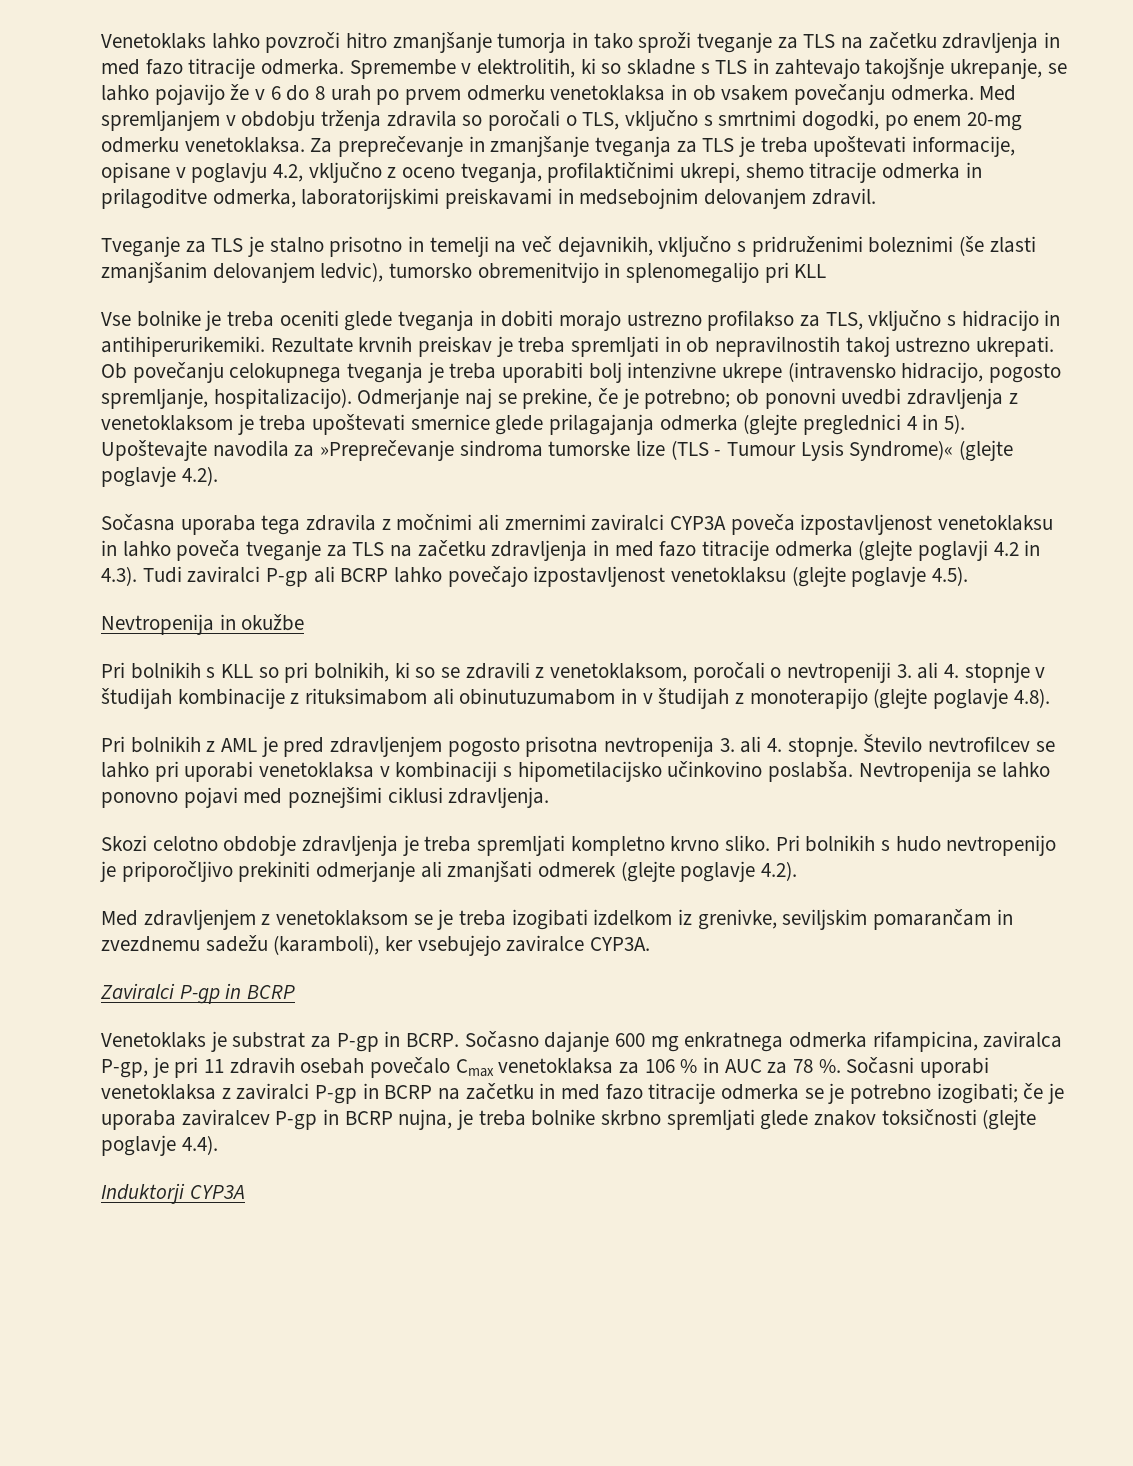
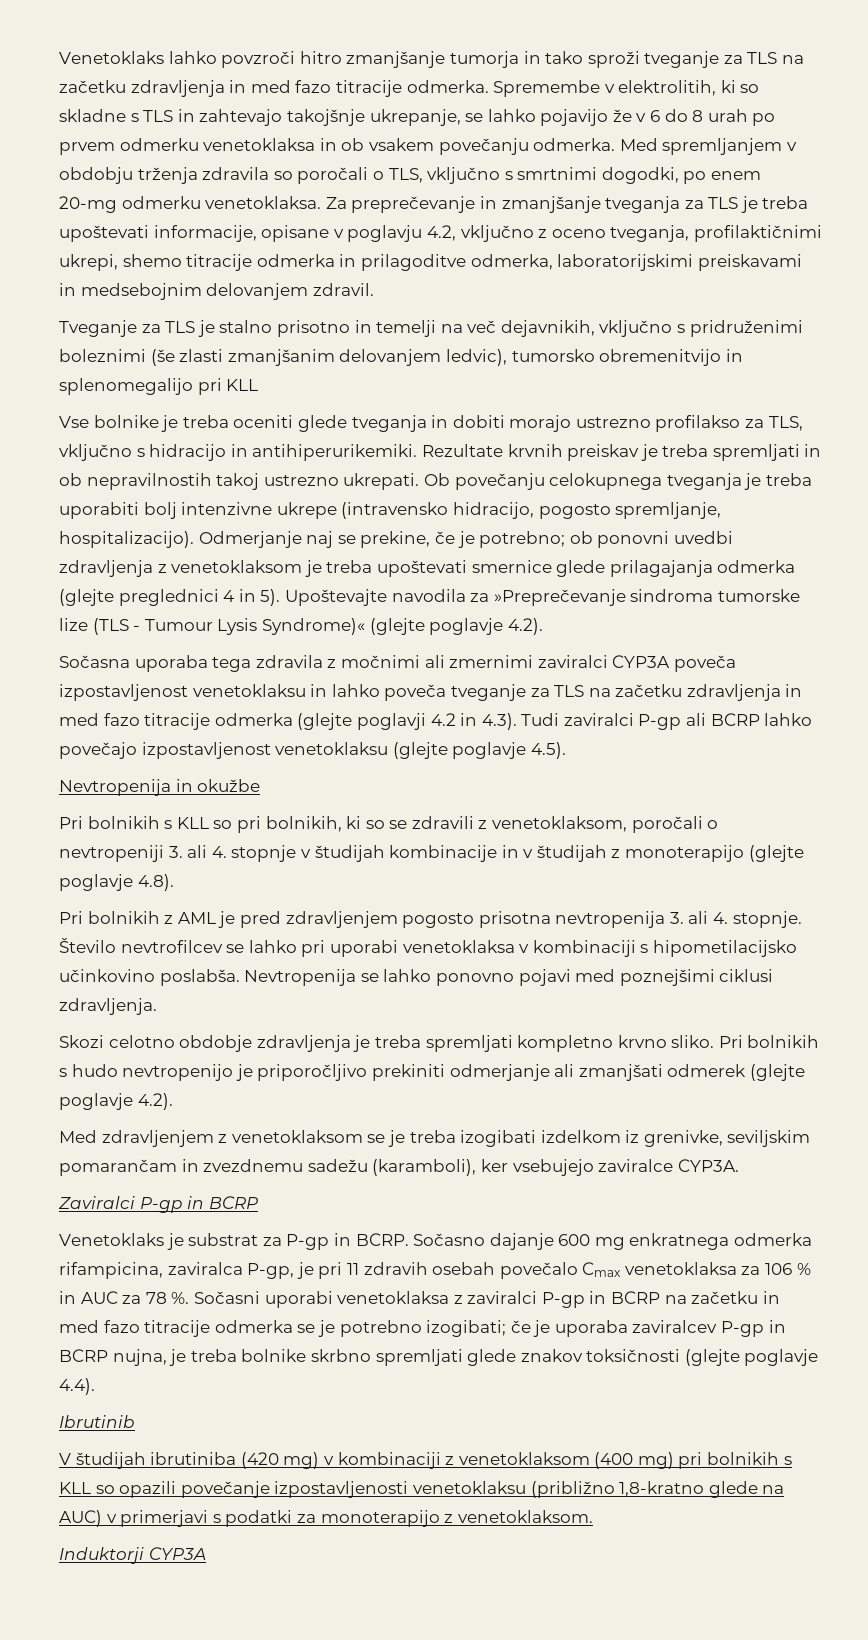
- Pri bolnikih s KLL so pri bolnikih, ki so se zdravili z venetoklaksom, poročali o nevtropeniji 3. ali 4. stopnje v študijah kombinacije z rituksimabom ali obinutuzumabom in v študijah z monoterapijo (glejte poglavje 4.8).
+ Pri bolnikih s KLL so pri bolnikih, ki so se zdravili z venetoklaksom, poročali o nevtropeniji 3. ali 4. stopnje v študijah kombinacije in v študijah z monoterapijo (glejte poglavje 4.8).
+ Ibrutinib
+ V študijah ibrutiniba (420 mg) v kombinaciji z venetoklaksom (400 mg) pri bolnikih s KLL so opazili povečanje izpostavljenosti venetoklaksu (približno 1,8-kratno glede na AUC) v primerjavi s podatki za monoterapijo z venetoklaksom.

